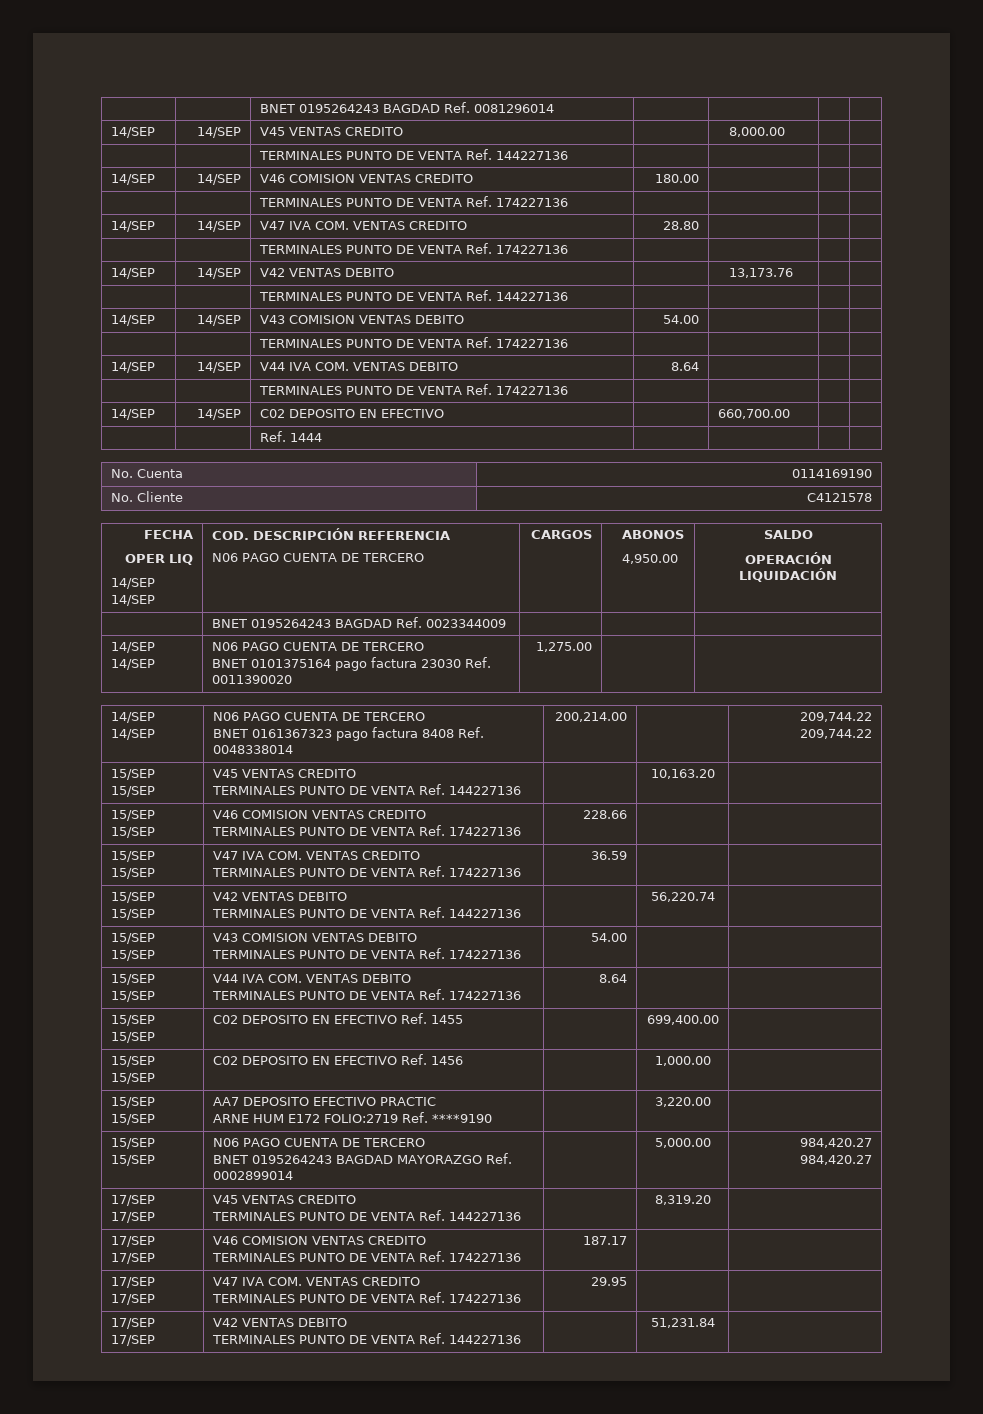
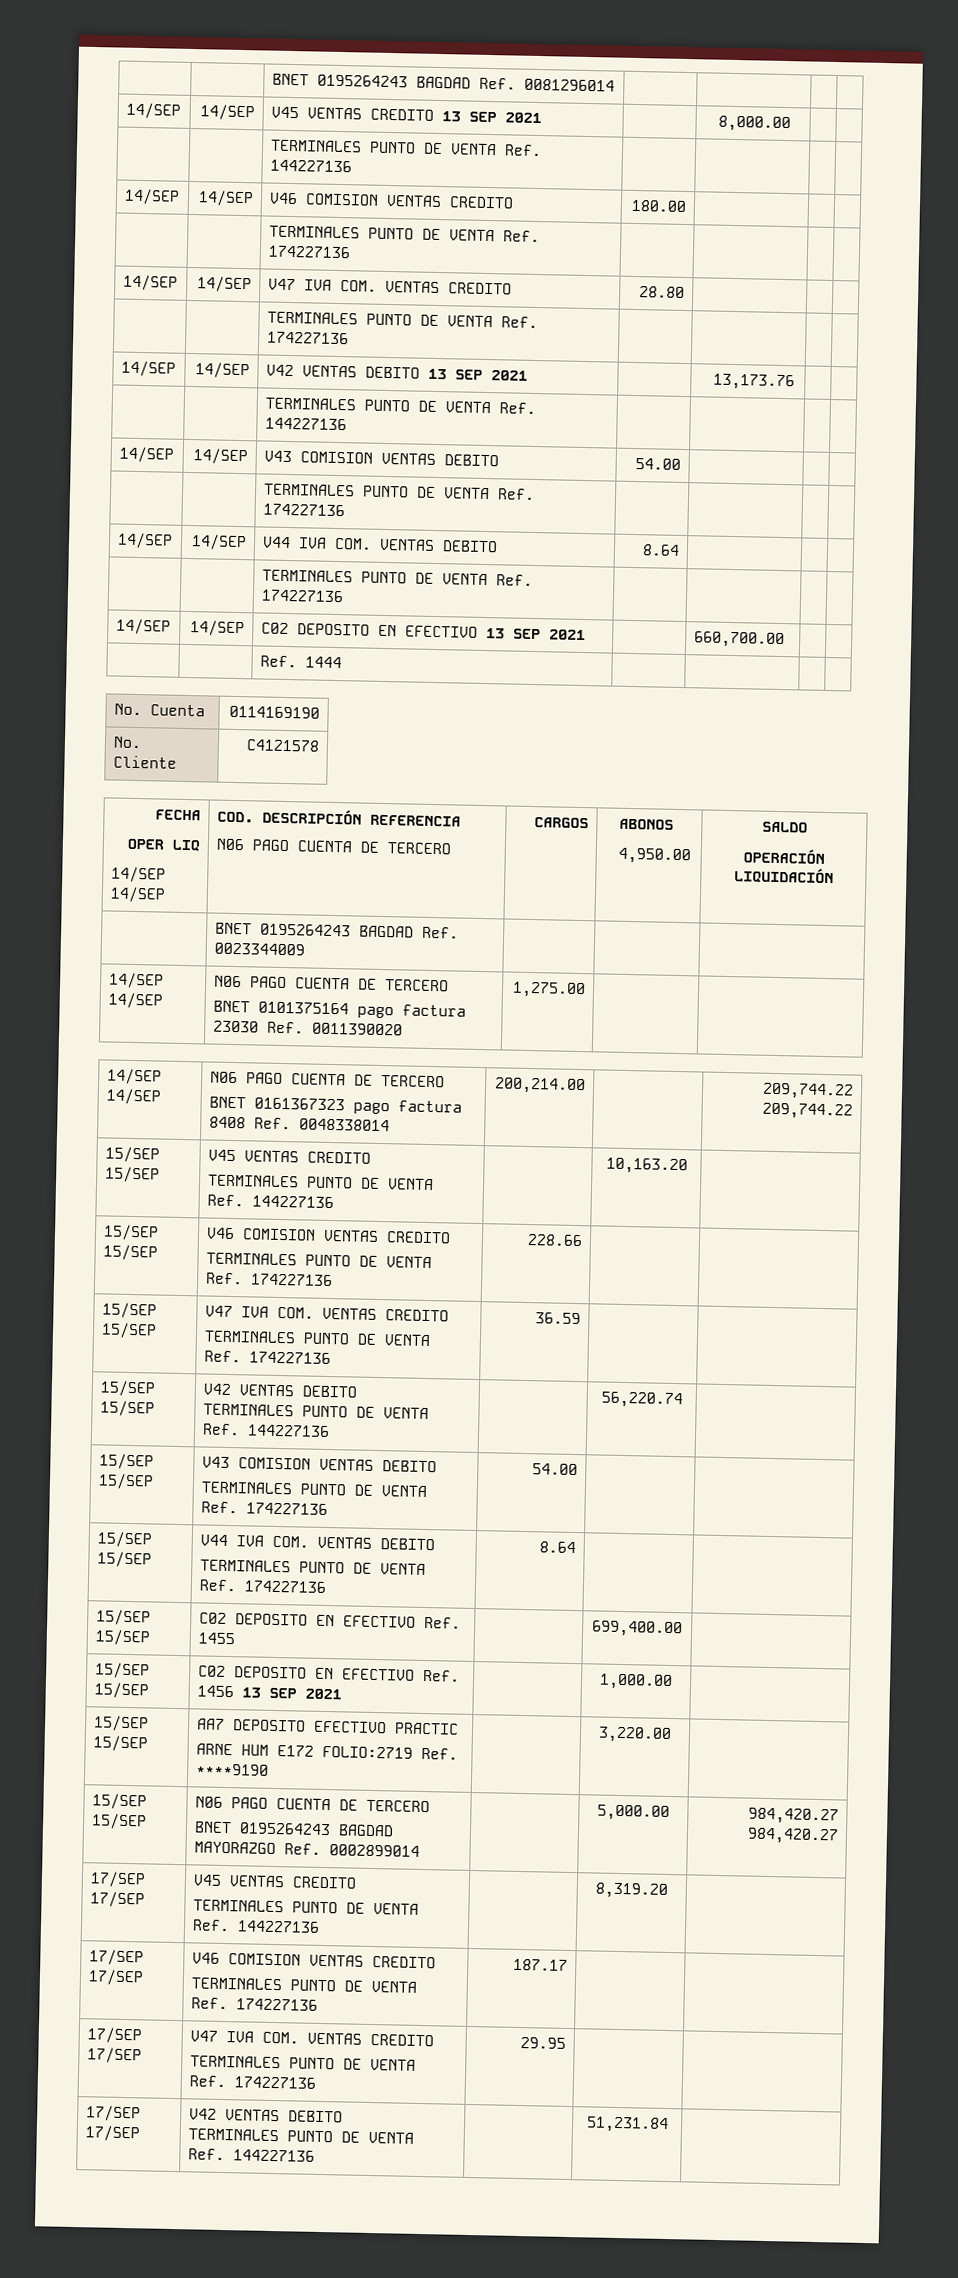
- 14/SEP | 14/SEP | V45 VENTAS CREDITO | | 8,000.00 | |
+ 14/SEP | 14/SEP | V45 VENTAS CREDITO 13 SEP 2021 | | 8,000.00 | |
- 14/SEP | 14/SEP | V42 VENTAS DEBITO | | 13,173.76 | |
+ 14/SEP | 14/SEP | V42 VENTAS DEBITO 13 SEP 2021 | | 13,173.76 | |
- 14/SEP | 14/SEP | C02 DEPOSITO EN EFECTIVO | | 660,700.00 | |
+ 14/SEP | 14/SEP | C02 DEPOSITO EN EFECTIVO 13 SEP 2021 | | 660,700.00 | |
- 15/SEP 15/SEP | C02 DEPOSITO EN EFECTIVO Ref. 1456 | | 1,000.00 |
+ 15/SEP 15/SEP | C02 DEPOSITO EN EFECTIVO Ref. 1456 13 SEP 2021 | | 1,000.00 |

